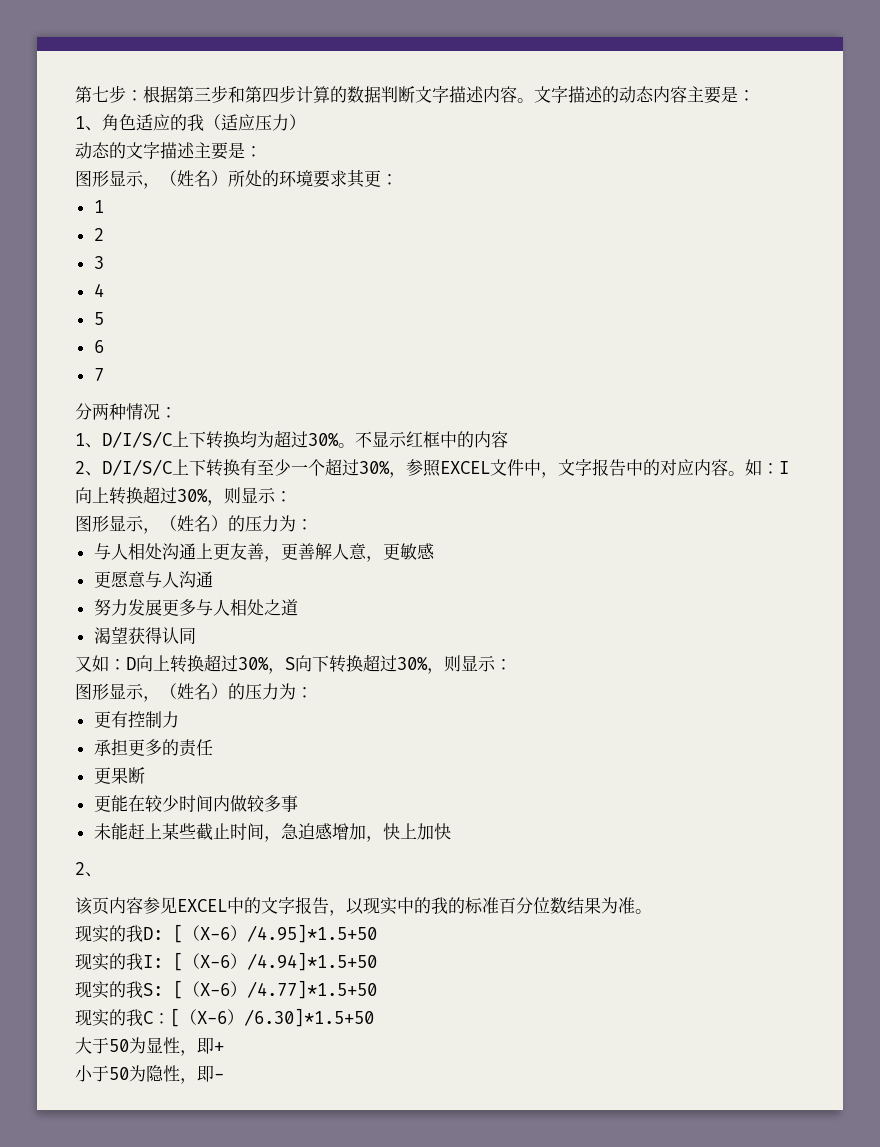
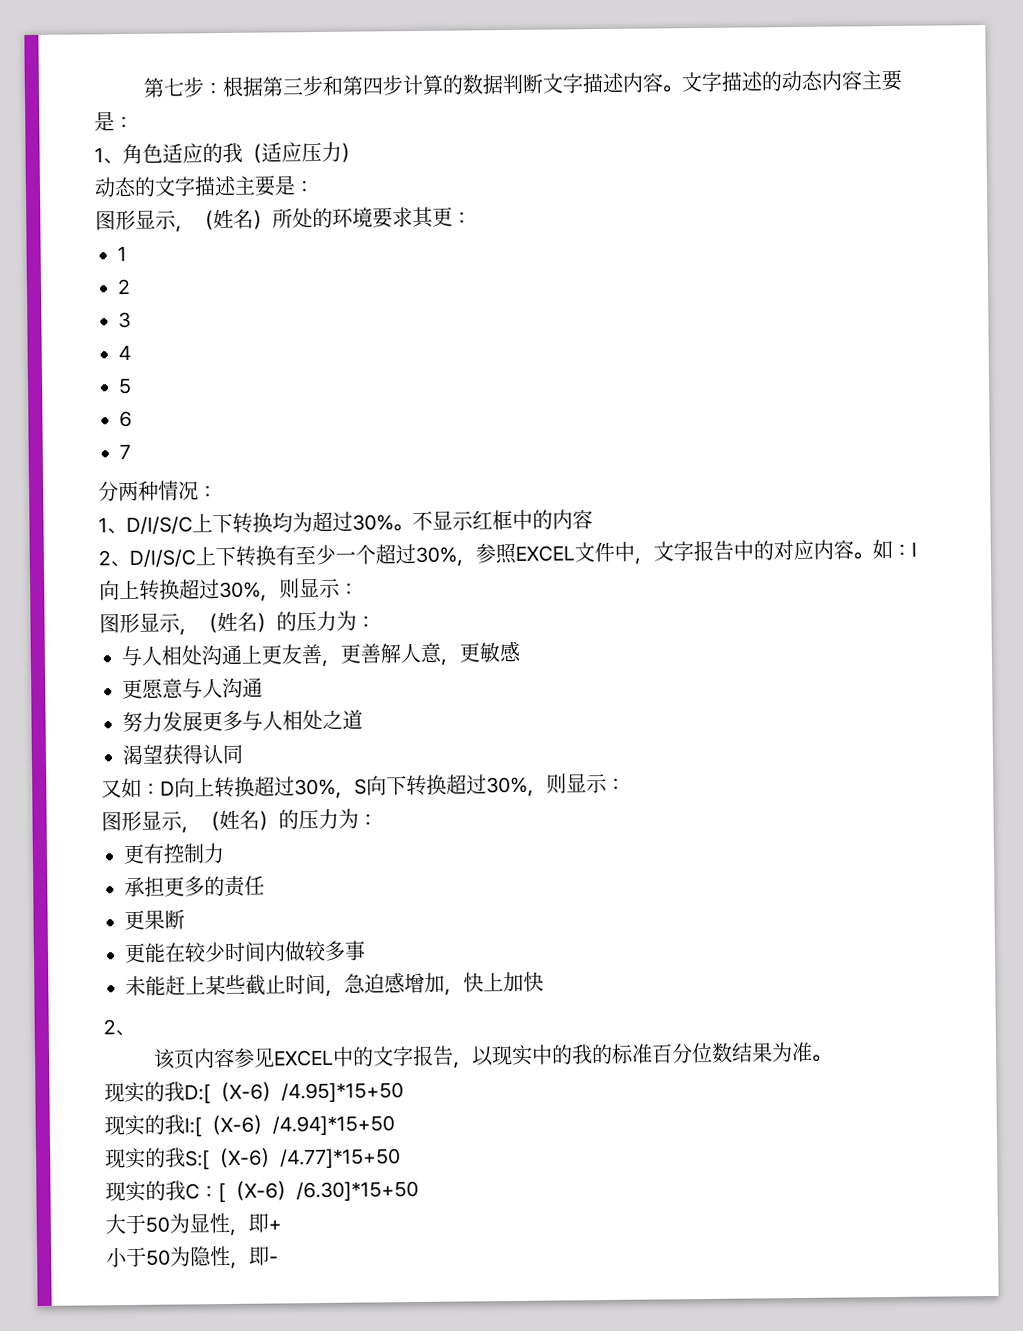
- 现实的我D: [（X-6）/4.95]*1.5+50
- 现实的我I: [（X-6）/4.94]*1.5+50
- 现实的我S: [（X-6）/4.77]*1.5+50
+ 现实的我D:[（X-6）/4.95]*15+50
+ 现实的我I:[（X-6）/4.94]*15+50
+ 现实的我S:[（X-6）/4.77]*15+50
- 现实的我C：[（X-6）/6.30]*1.5+50
+ 现实的我C：[（X-6）/6.30]*15+50

